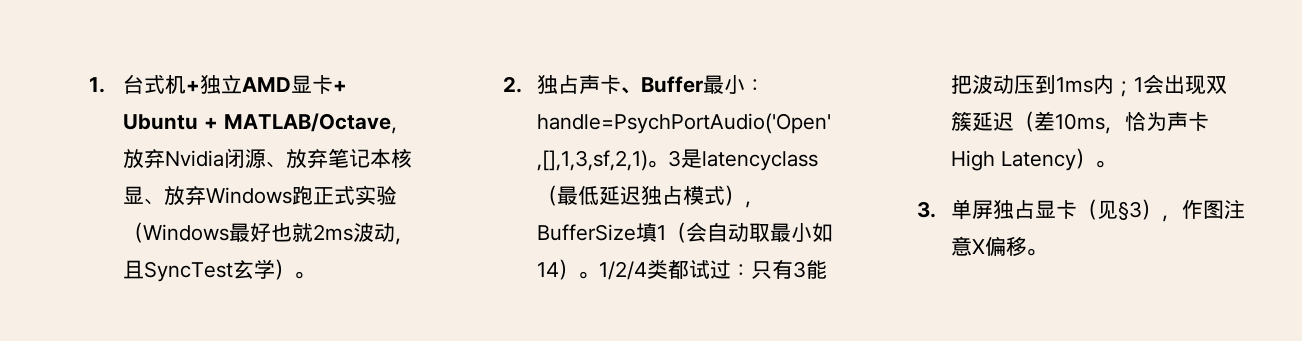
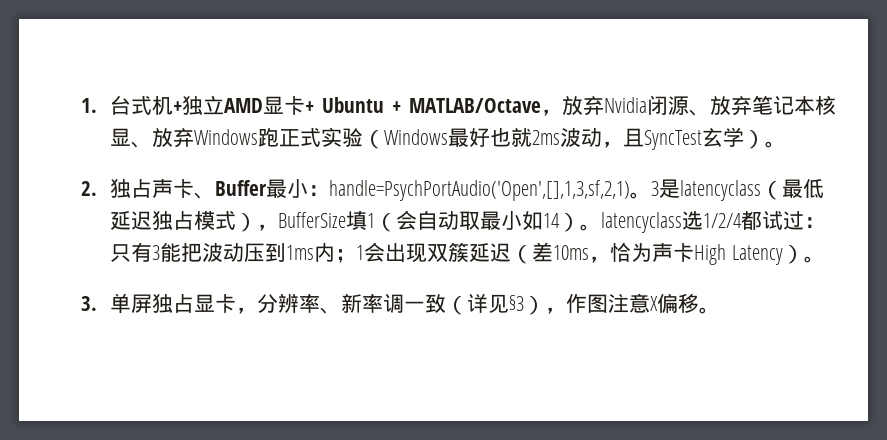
- 3是latencyclass（最低延迟独占模式），BufferSize填1（会自动取最小如14）。1/2/4类都试过：只有3能把波动压到1ms内；1会出现双簇延迟（差10ms，恰为声卡High Latency）。
+ 3是latencyclass（最低延迟独占模式），BufferSize填1（会自动取最小如14）。latencyclass选1/2/4都试过：只有3能把波动压到1ms内；1会出现双簇延迟（差10ms，恰为声卡High Latency）。
- 3.单屏独占显卡（见§3），作图注意X偏移。
+ 3.单屏独占显卡，分辨率、新率调一致（详见§3），作图注意X偏移。

